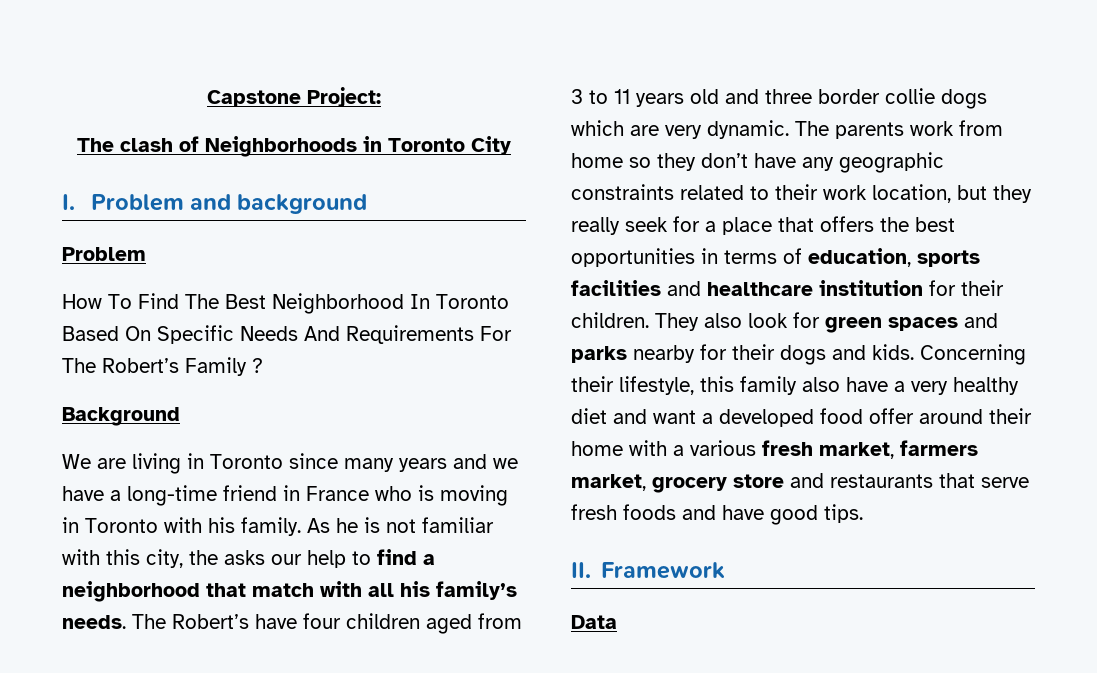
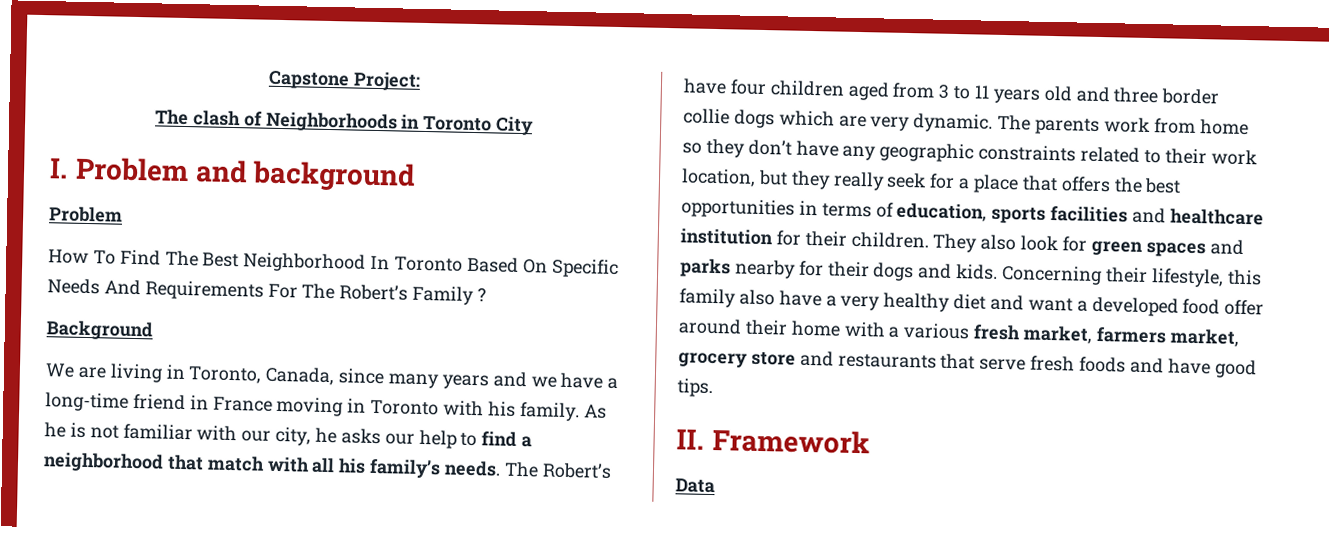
- We are living in Toronto since many years and we have a long-time friend in France who is moving in Toronto with his family.
+ We are living in Toronto, Canada, since many years and we have a long-time friend in France moving in Toronto with his family.
- As he is not familiar with this city, the asks our help to find a neighborhood that match with all his family’s needs.
+ As he is not familiar with our city, he asks our help to find a neighborhood that match with all his family’s needs.

